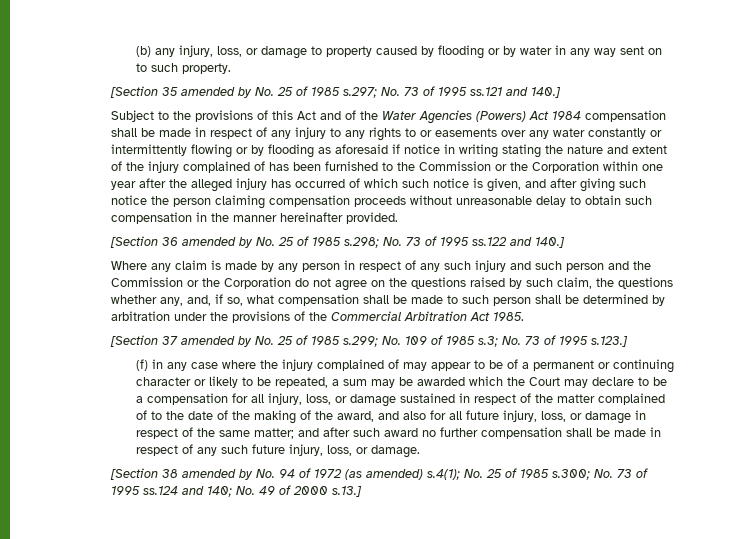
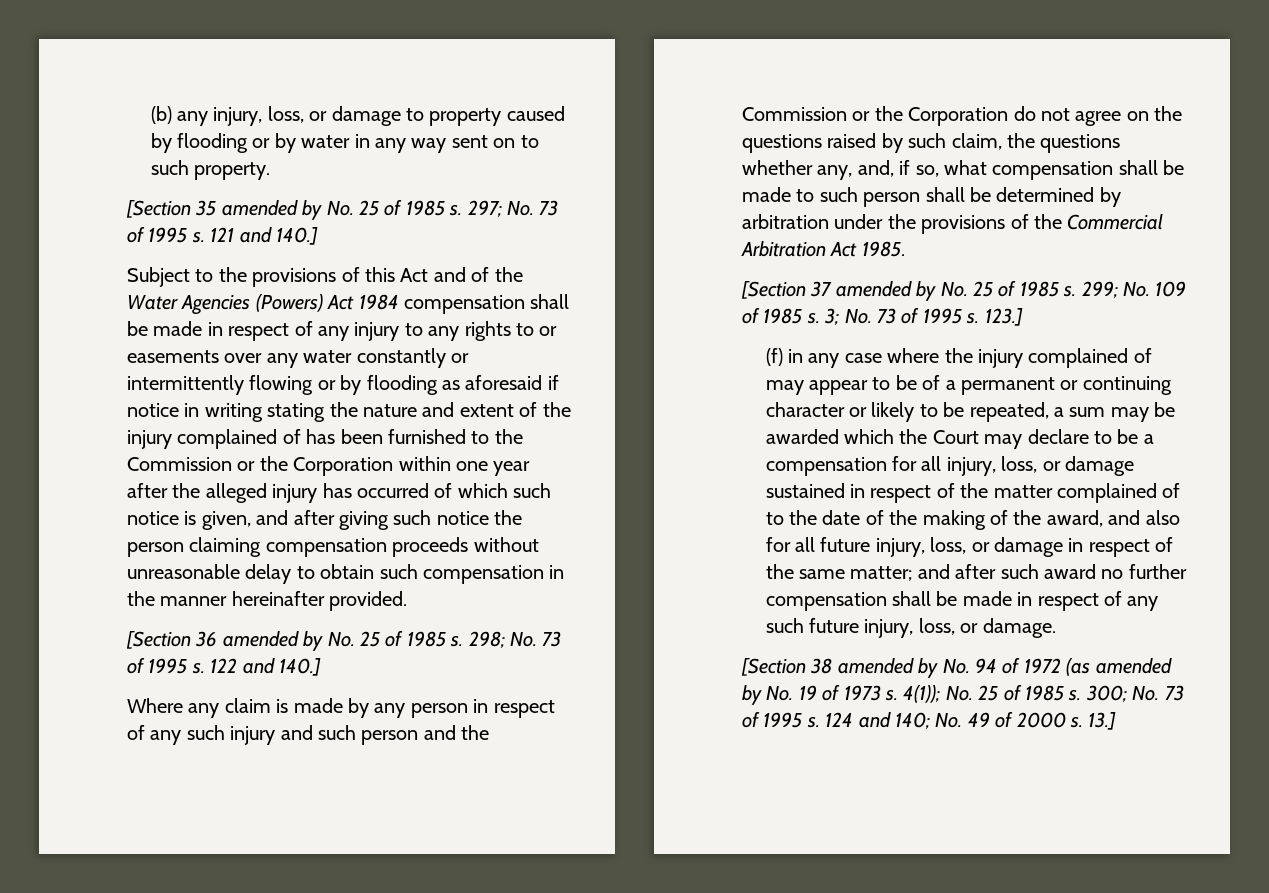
- [Section 35 amended by No. 25 of 1985 s.297; No. 73 of 1995 ss.121 and 140.]
+ [Section 35 amended by No. 25 of 1985 s. 297; No. 73 of 1995 s. 121 and 140.]
- [Section 36 amended by No. 25 of 1985 s.298; No. 73 of 1995 ss.122 and 140.]
+ [Section 36 amended by No. 25 of 1985 s. 298; No. 73 of 1995 s. 122 and 140.]
- [Section 37 amended by No. 25 of 1985 s.299; No. 109 of 1985 s.3; No. 73 of 1995 s.123.]
+ [Section 37 amended by No. 25 of 1985 s. 299; No. 109 of 1985 s. 3; No. 73 of 1995 s. 123.]
- [Section 38 amended by No. 94 of 1972 (as amended) s.4(1); No. 25 of 1985 s.300; No. 73 of 1995 ss.124 and 140; No. 49 of 2000 s.13.]
+ [Section 38 amended by No. 94 of 1972 (as amended by No. 19 of 1973 s. 4(1)); No. 25 of 1985 s. 300; No. 73 of 1995 s. 124 and 140; No. 49 of 2000 s. 13.]

